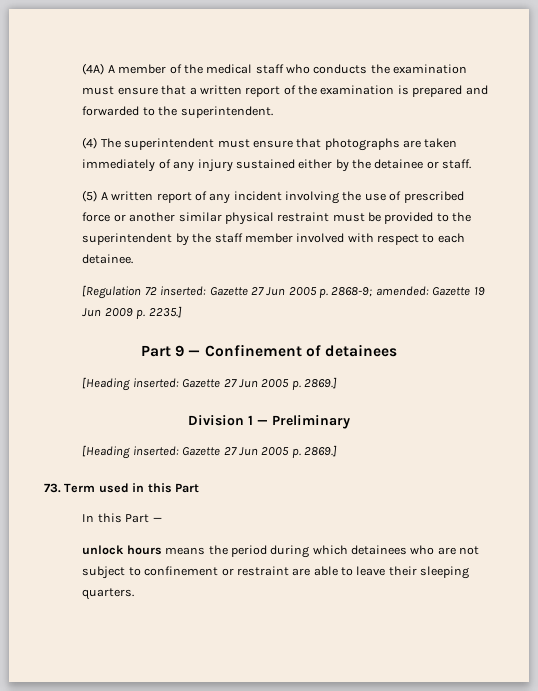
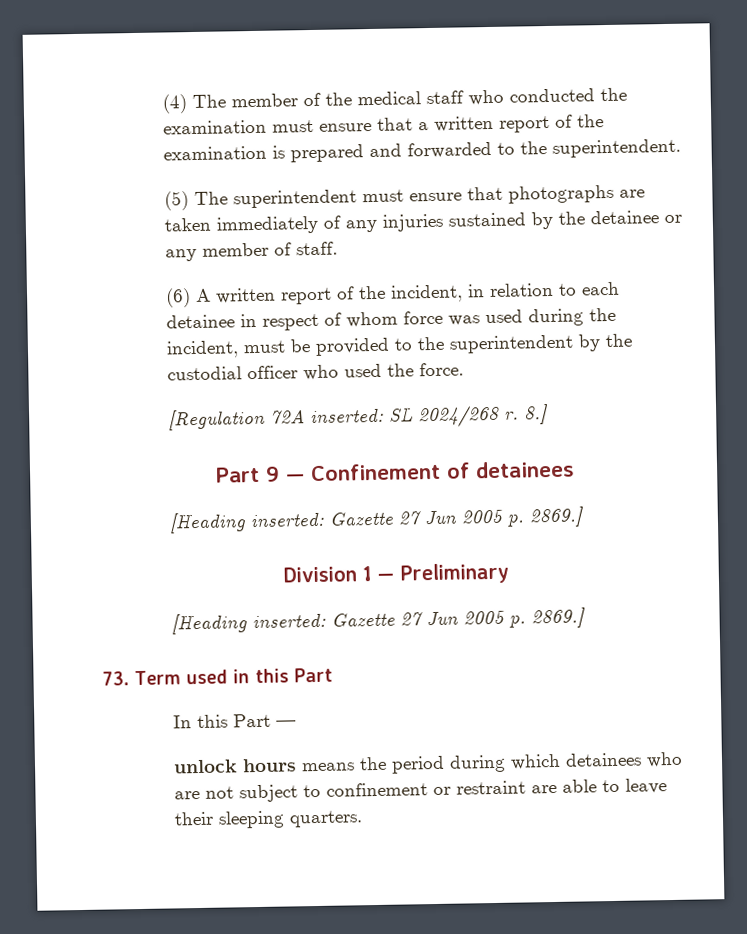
- (4A) A member of the medical staff who conducts the examination must ensure that a written report of the examination is prepared and forwarded to the superintendent.
+ (4) The member of the medical staff who conducted the examination must ensure that a written report of the examination is prepared and forwarded to the superintendent.
- (4) The superintendent must ensure that photographs are taken immediately of any injury sustained either by the detainee or staff.
+ (5) The superintendent must ensure that photographs are taken immediately of any injuries sustained by the detainee or any member of staff.
- (5) A written report of any incident involving the use of prescribed force or another similar physical restraint must be provided to the superintendent by the staff member involved with respect to each detainee.
- [Regulation 72 inserted: Gazette 27 Jun 2005 p. 2868-9; amended: Gazette 19 Jun 2009 p. 2235.]
+ (6) A written report of the incident, in relation to each detainee in respect of whom force was used during the incident, must be provided to the superintendent by the custodial officer who used the force.
+ [Regulation 72A inserted: SL 2024/268 r. 8.]

